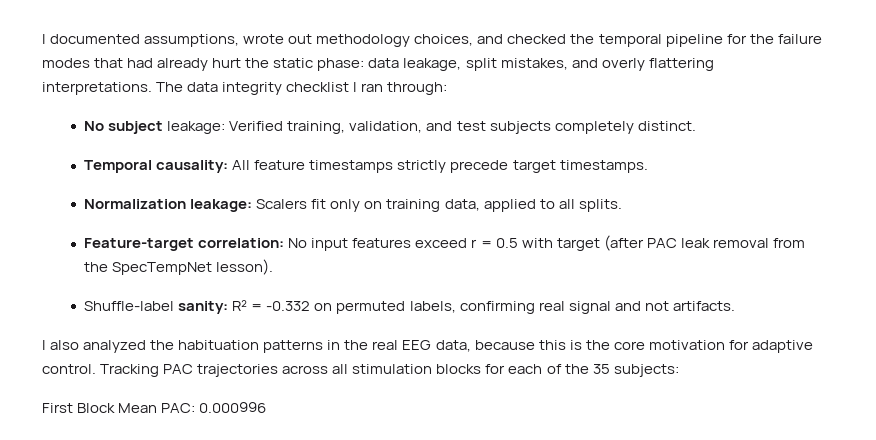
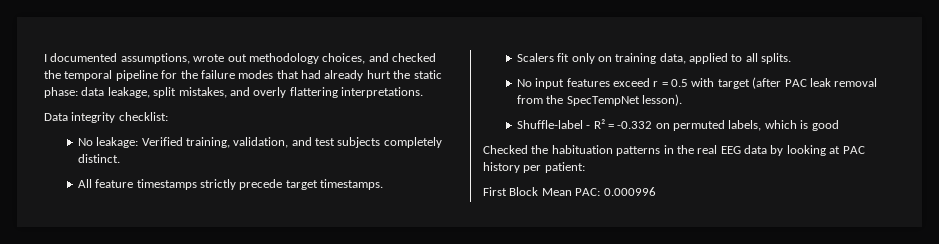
- I documented assumptions, wrote out methodology choices, and checked the temporal pipeline for the failure modes that had already hurt the static phase: data leakage, split mistakes, and overly flattering interpretations. The data integrity checklist I ran through:
- No subject leakage: Verified training, validation, and test subjects completely distinct.
+ I documented assumptions, wrote out methodology choices, and checked the temporal pipeline for the failure modes that had already hurt the static phase: data leakage, split mistakes, and overly flattering interpretations.
+ Data integrity checklist:
+ No leakage: Verified training, validation, and test subjects completely distinct.
- Temporal causality: All feature timestamps strictly precede target timestamps.
+ All feature timestamps strictly precede target timestamps.
- Normalization leakage: Scalers fit only on training data, applied to all splits.
+ Scalers fit only on training data, applied to all splits.
- Feature-target correlation: No input features exceed r = 0.5 with target (after PAC leak removal from the SpecTempNet lesson).
+ No input features exceed r = 0.5 with target (after PAC leak removal from the SpecTempNet lesson).
- Shuffle-label sanity: R² = -0.332 on permuted labels, confirming real signal and not artifacts.
- I also analyzed the habituation patterns in the real EEG data, because this is the core motivation for adaptive control. Tracking PAC trajectories across all stimulation blocks for each of the 35 subjects:
+ Shuffle-label - R² = -0.332 on permuted labels, which is good
+ Checked the habituation patterns in the real EEG data by looking at PAC history per patient:

